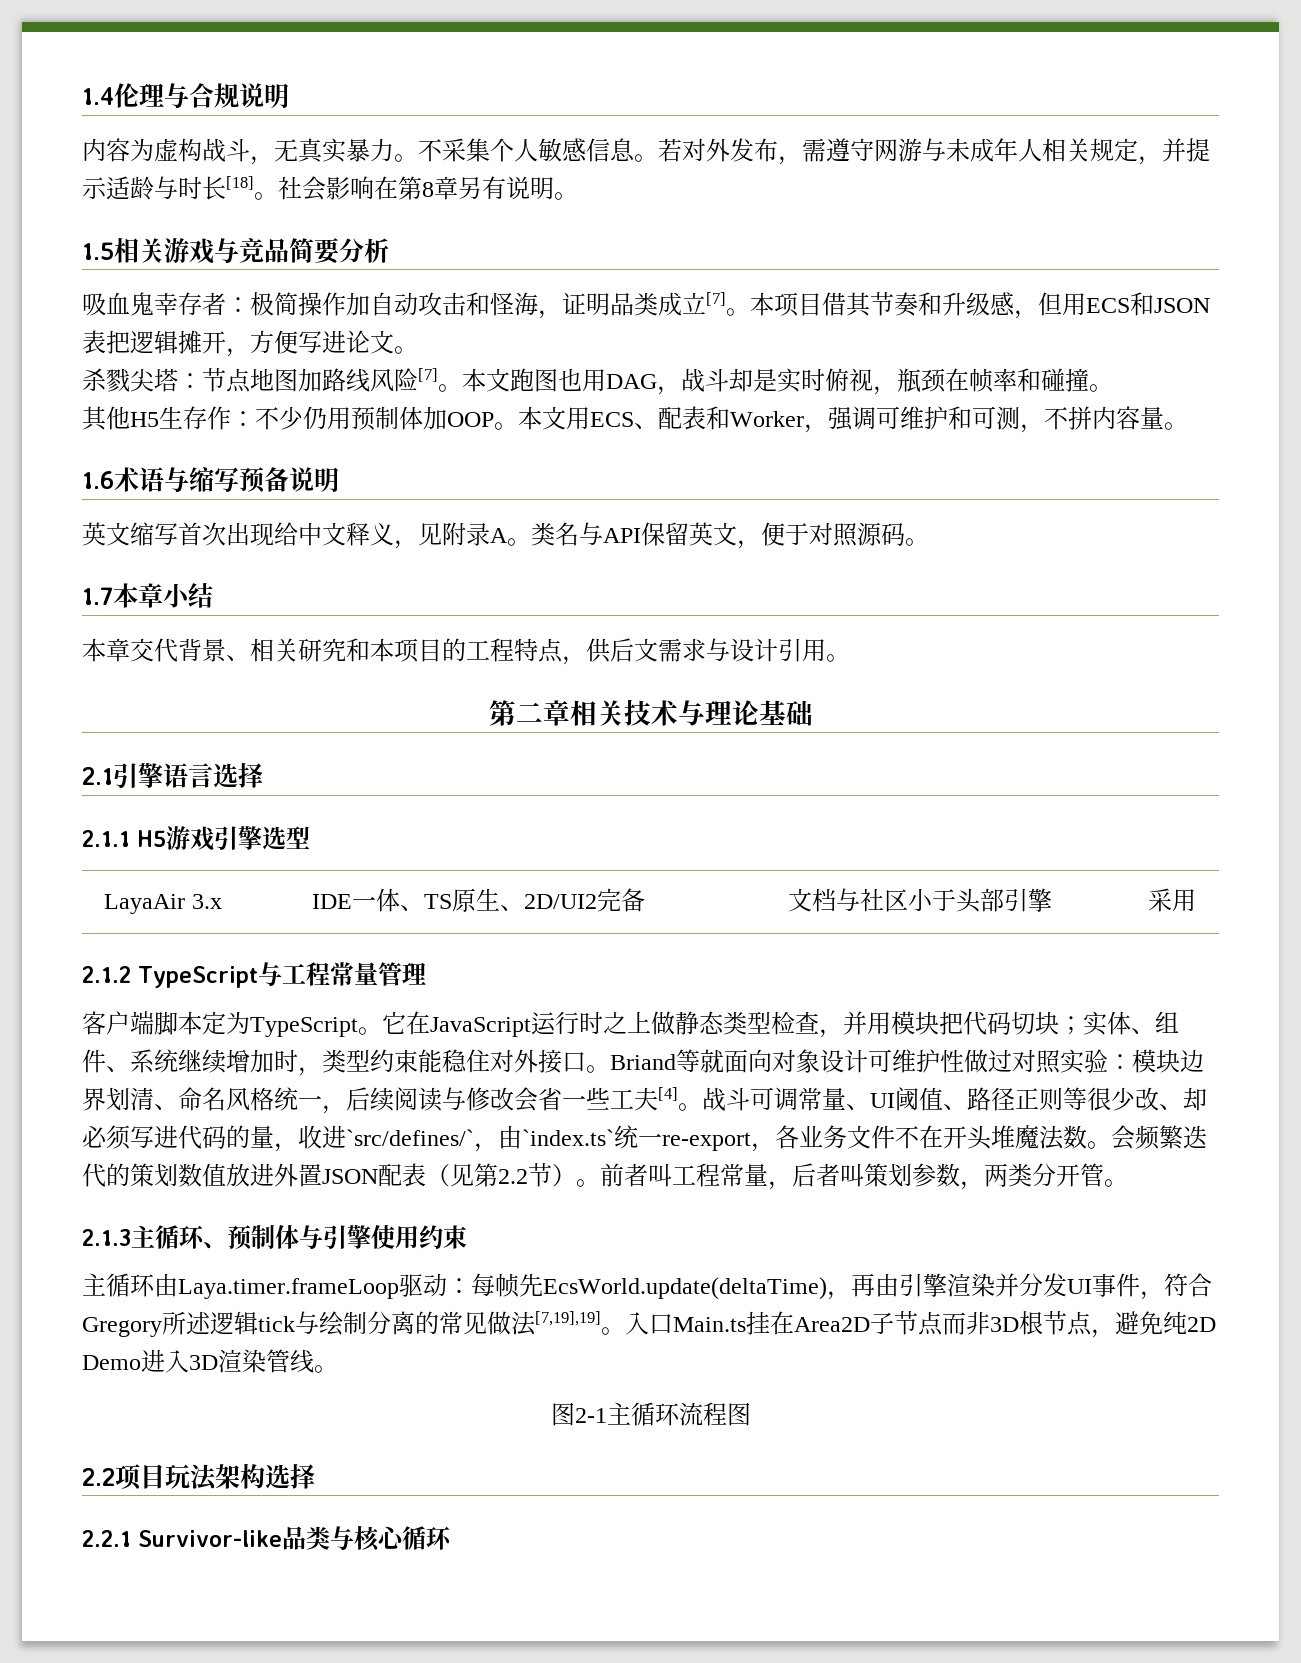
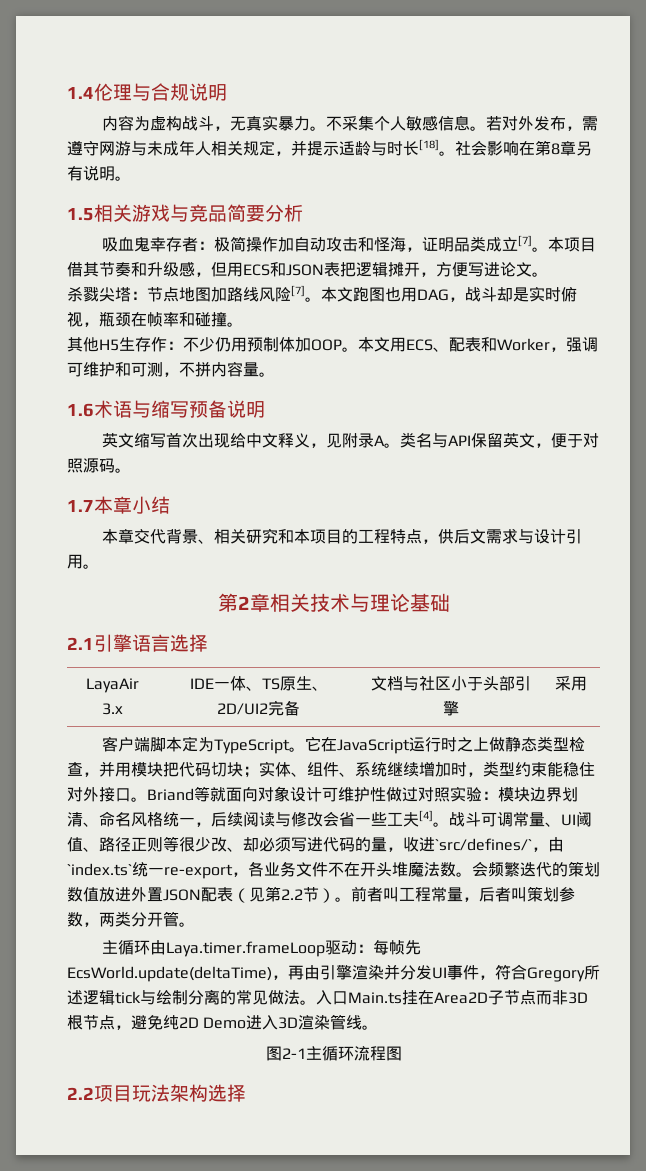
- 第二章相关技术与理论基础
+ 第2章相关技术与理论基础
- 2.1.1 H5游戏引擎选型
- 2.1.2 TypeScript与工程常量管理
- 2.1.3主循环、预制体与引擎使用约束
- 主循环由Laya.timer.frameLoop驱动：每帧先EcsWorld.update(deltaTime)，再由引擎渲染并分发UI事件，符合Gregory所述逻辑tick与绘制分离的常见做法[7,19],19]。
+ 主循环由Laya.timer.frameLoop驱动：每帧先EcsWorld.update(deltaTime)，再由引擎渲染并分发UI事件，符合Gregory所述逻辑tick与绘制分离的常见做法。
- 2.2.1 Survivor-like品类与核心循环

